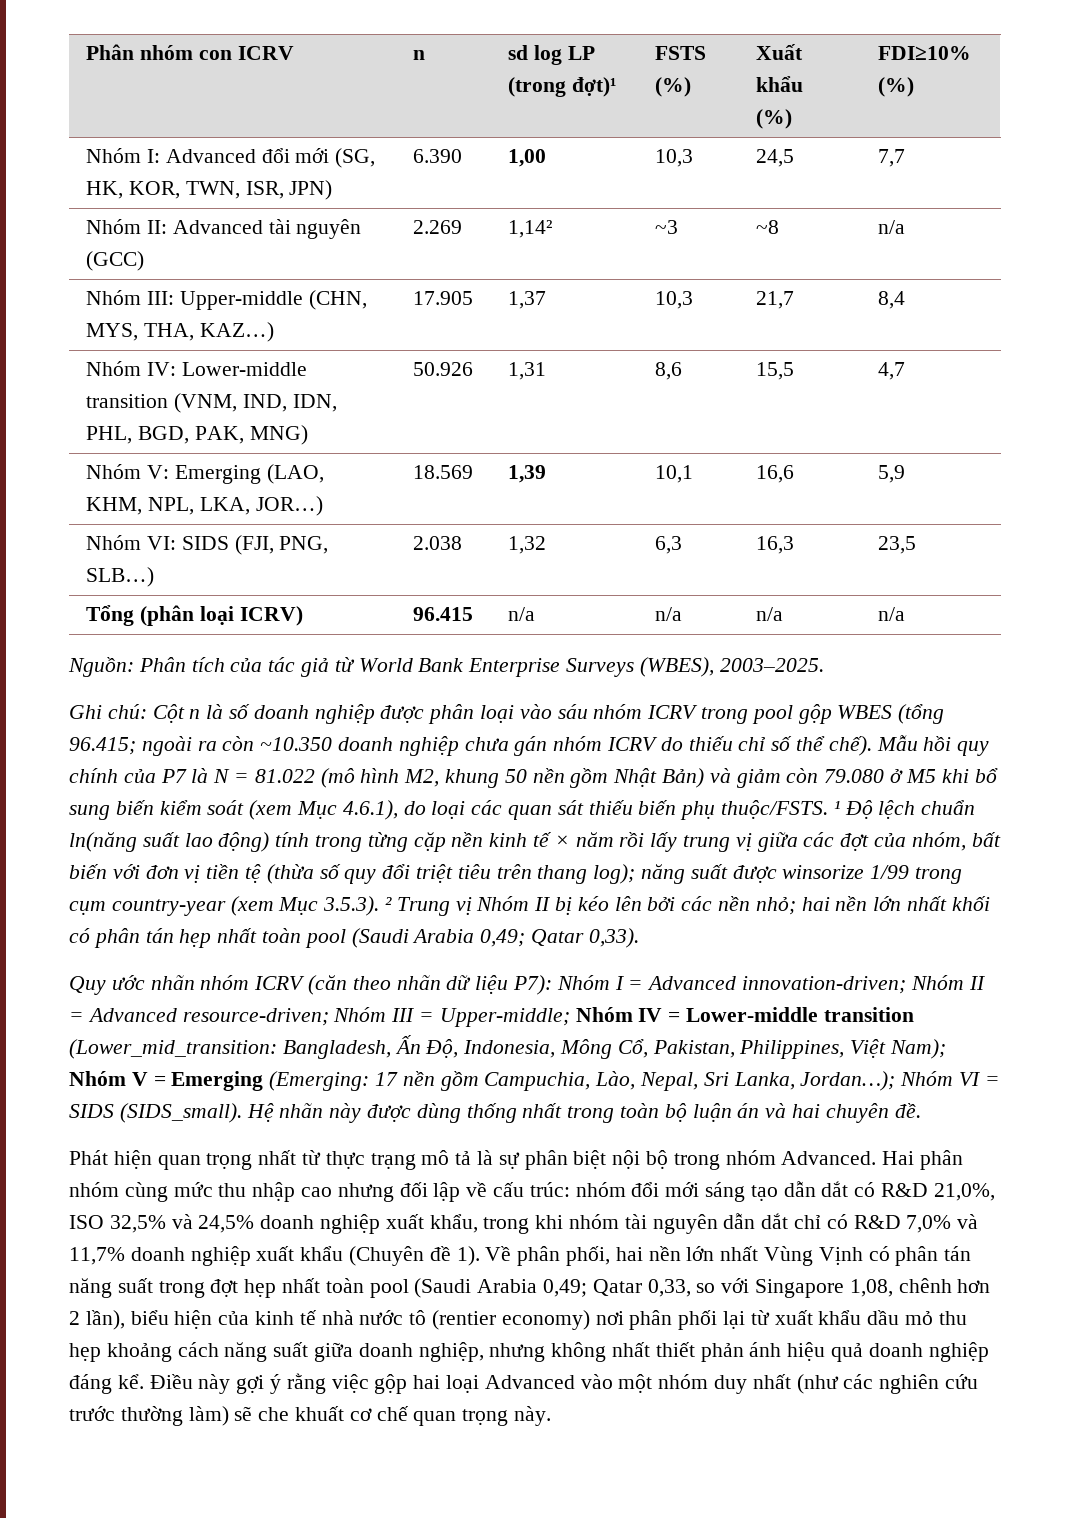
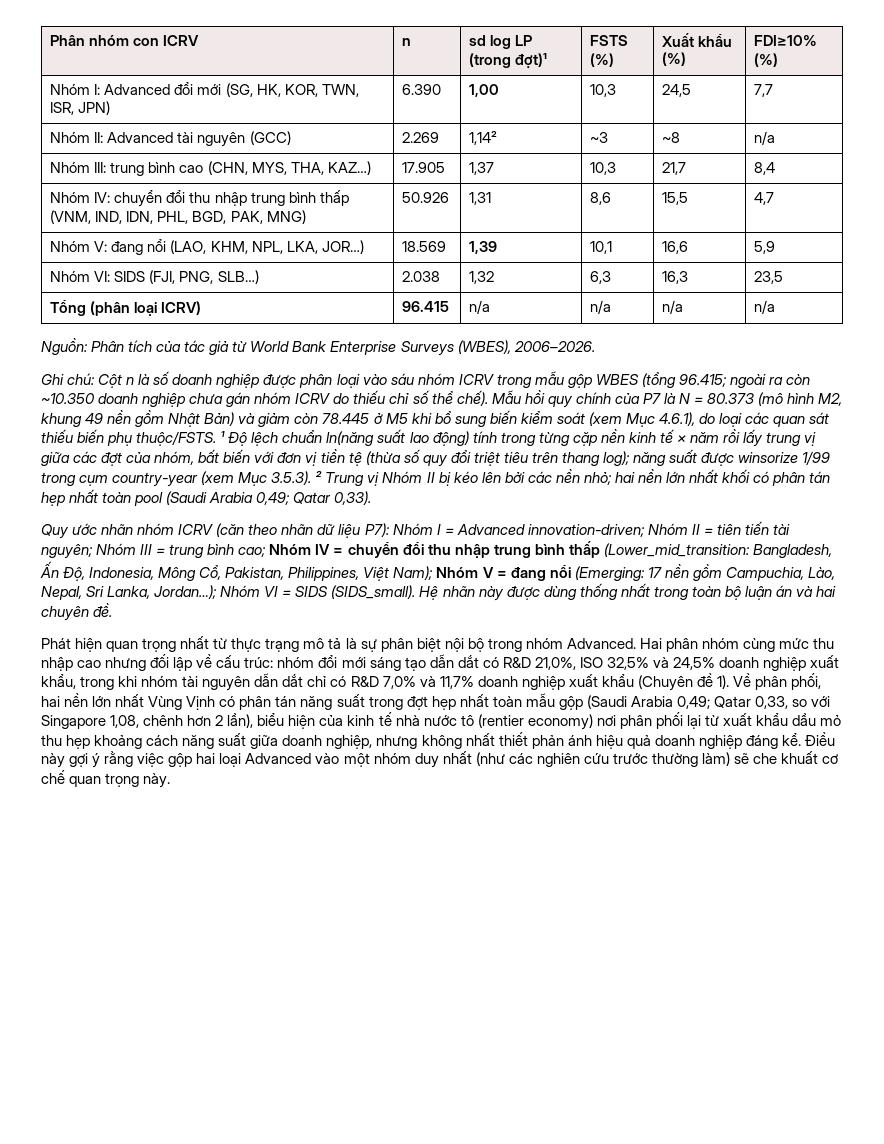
- Nhóm III: Upper-middle (CHN, MYS, THA, KAZ…) | 17.905 | 1,37 | 10,3 | 21,7 | 8,4
+ Nhóm III: trung bình cao (CHN, MYS, THA, KAZ…) | 17.905 | 1,37 | 10,3 | 21,7 | 8,4
- Nhóm IV: Lower-middle transition (VNM, IND, IDN, PHL, BGD, PAK, MNG) | 50.926 | 1,31 | 8,6 | 15,5 | 4,7
+ Nhóm IV: chuyển đổi thu nhập trung bình thấp (VNM, IND, IDN, PHL, BGD, PAK, MNG) | 50.926 | 1,31 | 8,6 | 15,5 | 4,7
- Nhóm V: Emerging (LAO, KHM, NPL, LKA, JOR…) | 18.569 | 1,39 | 10,1 | 16,6 | 5,9
+ Nhóm V: đang nổi (LAO, KHM, NPL, LKA, JOR…) | 18.569 | 1,39 | 10,1 | 16,6 | 5,9
- Nguồn: Phân tích của tác giả từ World Bank Enterprise Surveys (WBES), 2003–2025.
+ Nguồn: Phân tích của tác giả từ World Bank Enterprise Surveys (WBES), 2006–2026.
- Ghi chú: Cột n là số doanh nghiệp được phân loại vào sáu nhóm ICRV trong pool gộp WBES (tổng 96.415; ngoài ra còn ~10.350 doanh nghiệp chưa gán nhóm ICRV do thiếu chỉ số thể chế).
+ Ghi chú: Cột n là số doanh nghiệp được phân loại vào sáu nhóm ICRV trong mẫu gộp WBES (tổng 96.415; ngoài ra còn ~10.350 doanh nghiệp chưa gán nhóm ICRV do thiếu chỉ số thể chế).
- Mẫu hồi quy chính của P7 là N = 81.022 (mô hình M2, khung 50 nền gồm Nhật Bản) và giảm còn 79.080 ở M5 khi bổ sung biến kiểm soát (xem Mục 4.6.1), do loại các quan sát thiếu biến phụ thuộc/FSTS.
+ Mẫu hồi quy chính của P7 là N = 80.373 (mô hình M2, khung 49 nền gồm Nhật Bản) và giảm còn 78.445 ở M5 khi bổ sung biến kiểm soát (xem Mục 4.6.1), do loại các quan sát thiếu biến phụ thuộc/FSTS.
- Quy ước nhãn nhóm ICRV (căn theo nhãn dữ liệu P7): Nhóm I = Advanced innovation-driven; Nhóm II = Advanced resource-driven; Nhóm III = Upper-middle; Nhóm IV = Lower-middle transition (Lower_mid_transition: Bangladesh, Ấn Độ, Indonesia, Mông Cổ, Pakistan, Philippines, Việt Nam); Nhóm V = Emerging (Emerging: 17 nền gồm Campuchia, Lào, Nepal, Sri Lanka, Jordan…); Nhóm VI = SIDS (SIDS_small).
+ Quy ước nhãn nhóm ICRV (căn theo nhãn dữ liệu P7): Nhóm I = Advanced innovation-driven; Nhóm II = tiên tiến tài nguyên; Nhóm III = trung bình cao; Nhóm IV = chuyển đổi thu nhập trung bình thấp (Lower_mid_transition: Bangladesh, Ấn Độ, Indonesia, Mông Cổ, Pakistan, Philippines, Việt Nam); Nhóm V = đang nổi (Emerging: 17 nền gồm Campuchia, Lào, Nepal, Sri Lanka, Jordan…); Nhóm VI = SIDS (SIDS_small).
- Về phân phối, hai nền lớn nhất Vùng Vịnh có phân tán năng suất trong đợt hẹp nhất toàn pool (Saudi Arabia 0,49;
+ Về phân phối, hai nền lớn nhất Vùng Vịnh có phân tán năng suất trong đợt hẹp nhất toàn mẫu gộp (Saudi Arabia 0,49;

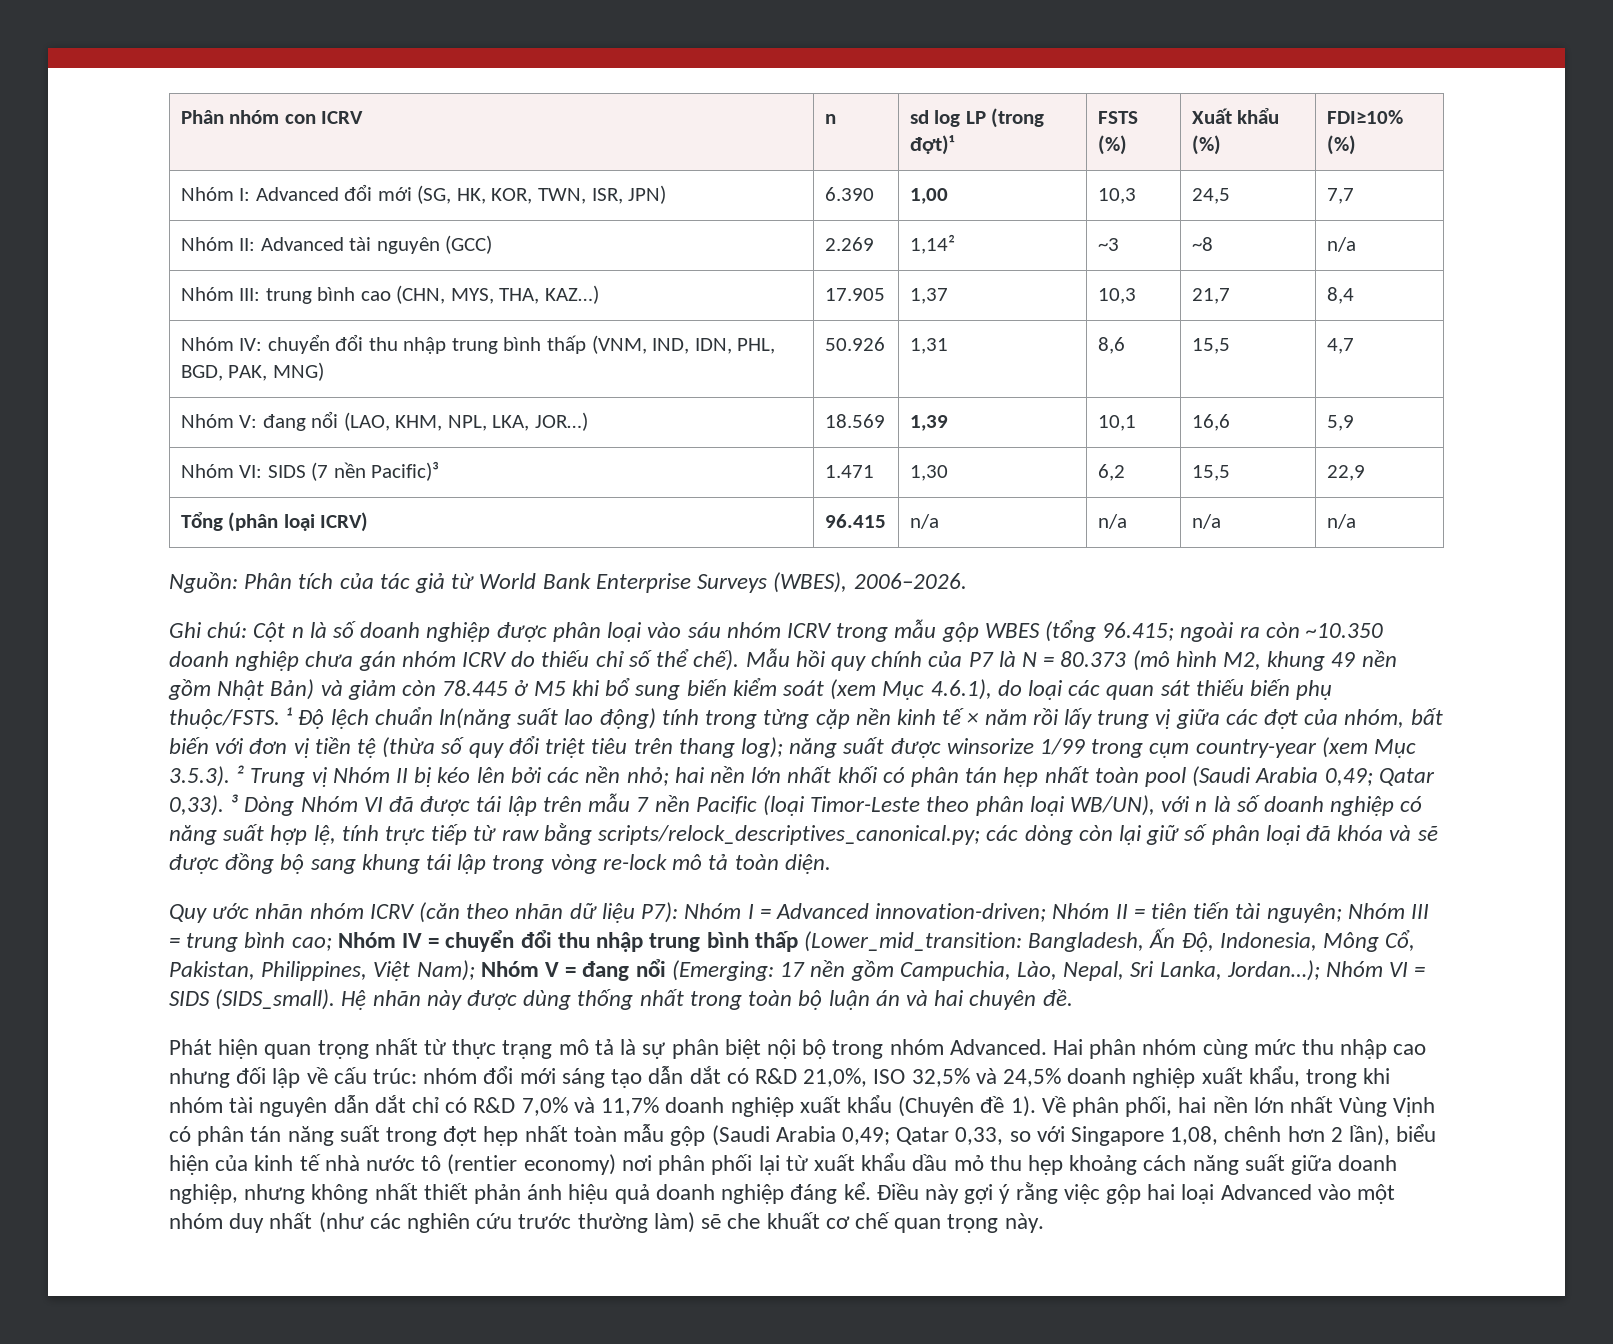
- Nhóm VI: SIDS (FJI, PNG, SLB…) | 2.038 | 1,32 | 6,3 | 16,3 | 23,5
+ Nhóm VI: SIDS (7 nền Pacific)³ | 1.471 | 1,30 | 6,2 | 15,5 | 22,9
+ ³ Dòng Nhóm VI đã được tái lập trên mẫu 7 nền Pacific (loại Timor-Leste theo phân loại WB/UN), với n là số doanh nghiệp có năng suất hợp lệ, tính trực tiếp từ raw bằng scripts/relock_descriptives_canonical.py; các dòng còn lại giữ số phân loại đã khóa và sẽ được đồng bộ sang khung tái lập trong vòng re-lock mô tả toàn diện.

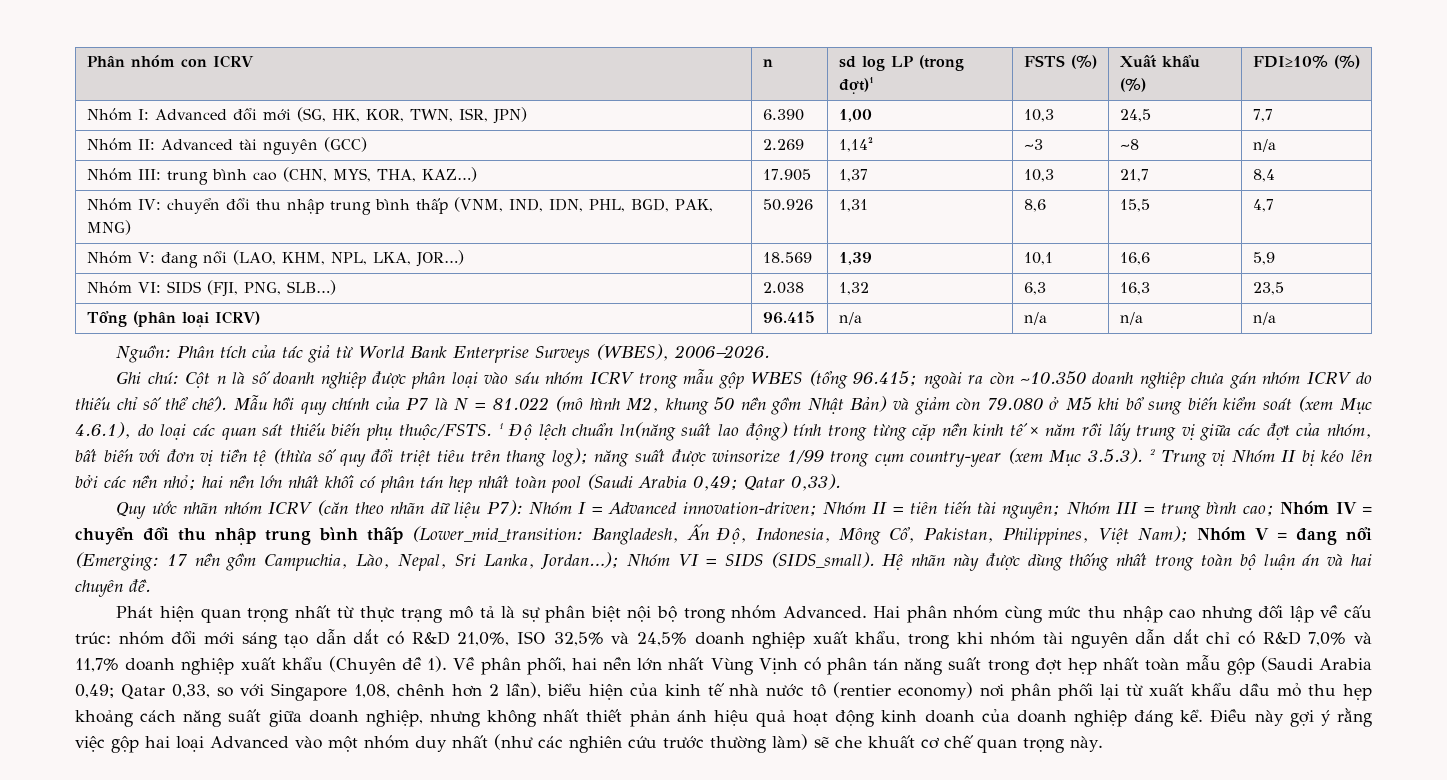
- Nhóm VI: SIDS (7 nền Pacific)³ | 1.471 | 1,30 | 6,2 | 15,5 | 22,9
+ Nhóm VI: SIDS (FJI, PNG, SLB…) | 2.038 | 1,32 | 6,3 | 16,3 | 23,5
- Mẫu hồi quy chính của P7 là N = 80.373 (mô hình M2, khung 49 nền gồm Nhật Bản) và giảm còn 78.445 ở M5 khi bổ sung biến kiểm soát (xem Mục 4.6.1), do loại các quan sát thiếu biến phụ thuộc/FSTS.
+ Mẫu hồi quy chính của P7 là N = 81.022 (mô hình M2, khung 50 nền gồm Nhật Bản) và giảm còn 79.080 ở M5 khi bổ sung biến kiểm soát (xem Mục 4.6.1), do loại các quan sát thiếu biến phụ thuộc/FSTS.
- ³ Dòng Nhóm VI đã được tái lập trên mẫu 7 nền Pacific (loại Timor-Leste theo phân loại WB/UN), với n là số doanh nghiệp có năng suất hợp lệ, tính trực tiếp từ raw bằng scripts/relock_descriptives_canonical.py; các dòng còn lại giữ số phân loại đã khóa và sẽ được đồng bộ sang khung tái lập trong vòng re-lock mô tả toàn diện.
- Qatar 0,33, so với Singapore 1,08, chênh hơn 2 lần), biểu hiện của kinh tế nhà nước tô (rentier economy) nơi phân phối lại từ xuất khẩu dầu mỏ thu hẹp khoảng cách năng suất giữa doanh nghiệp, nhưng không nhất thiết phản ánh hiệu quả doanh nghiệp đáng kể.
+ Qatar 0,33, so với Singapore 1,08, chênh hơn 2 lần), biểu hiện của kinh tế nhà nước tô (rentier economy) nơi phân phối lại từ xuất khẩu dầu mỏ thu hẹp khoảng cách năng suất giữa doanh nghiệp, nhưng không nhất thiết phản ánh hiệu quả hoạt động kinh doanh của doanh nghiệp đáng kể.

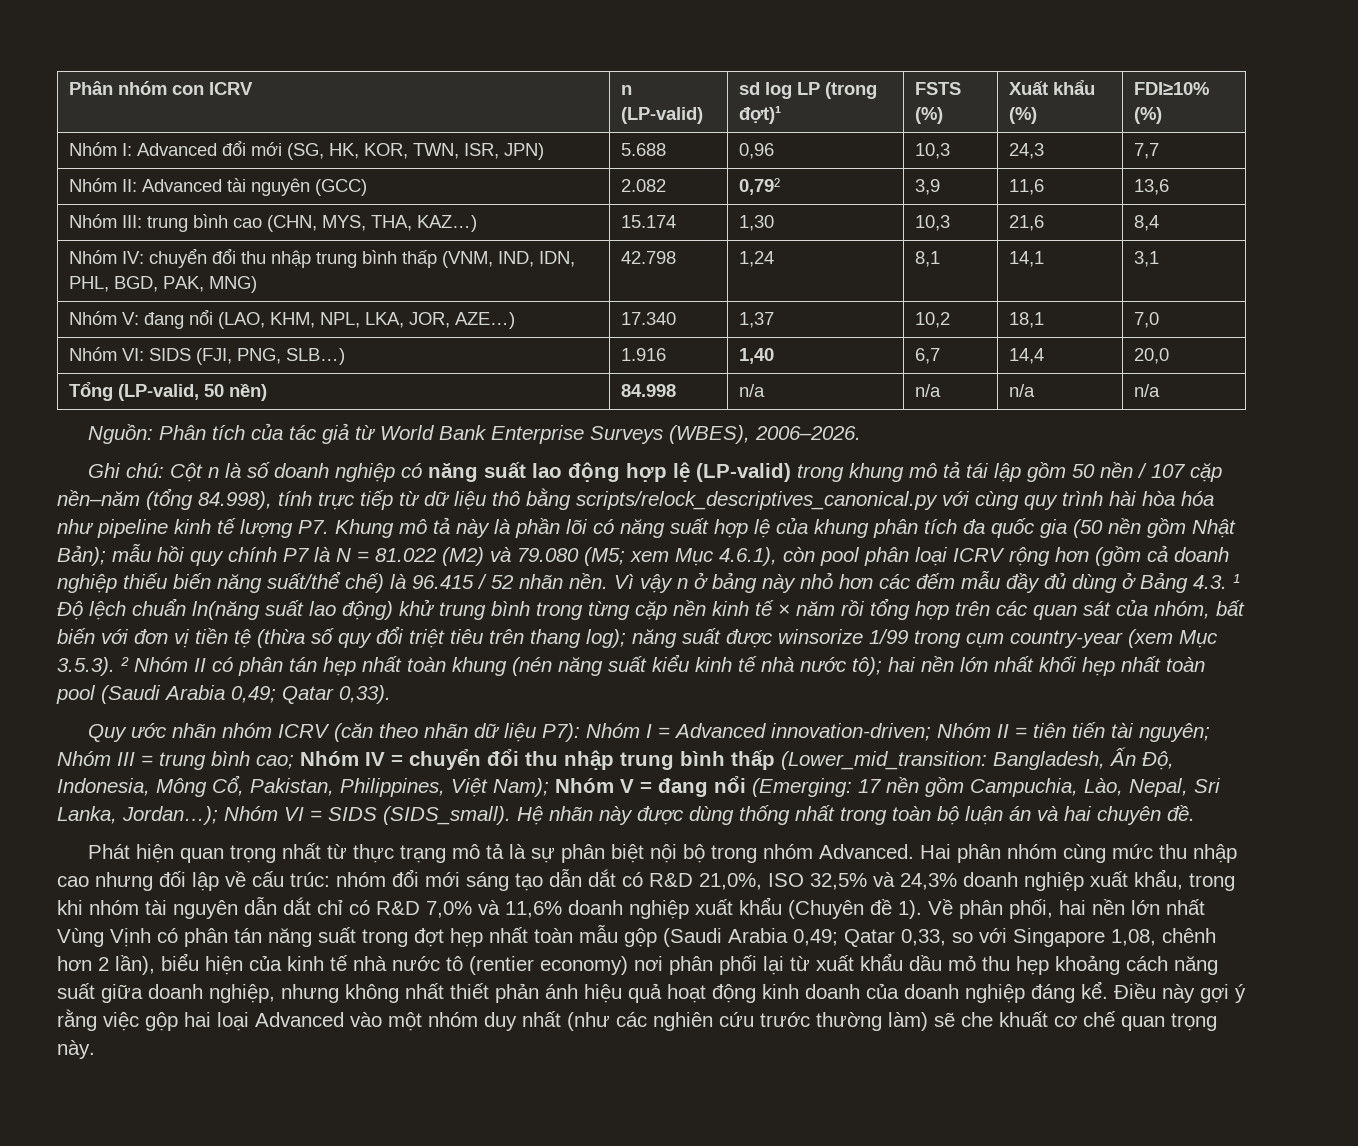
- Phân nhóm con ICRV | n | sd log LP (trong đợt)¹ | FSTS (%) | Xuất khẩu (%) | FDI≥10% (%)
+ Phân nhóm con ICRV | n (LP-valid) | sd log LP (trong đợt)¹ | FSTS (%) | Xuất khẩu (%) | FDI≥10% (%)
- Nhóm I: Advanced đổi mới (SG, HK, KOR, TWN, ISR, JPN) | 6.390 | 1,00 | 10,3 | 24,5 | 7,7
+ Nhóm I: Advanced đổi mới (SG, HK, KOR, TWN, ISR, JPN) | 5.688 | 0,96 | 10,3 | 24,3 | 7,7
- Nhóm II: Advanced tài nguyên (GCC) | 2.269 | 1,14² | ~3 | ~8 | n/a
+ Nhóm II: Advanced tài nguyên (GCC) | 2.082 | 0,79² | 3,9 | 11,6 | 13,6
- Nhóm III: trung bình cao (CHN, MYS, THA, KAZ…) | 17.905 | 1,37 | 10,3 | 21,7 | 8,4
+ Nhóm III: trung bình cao (CHN, MYS, THA, KAZ…) | 15.174 | 1,30 | 10,3 | 21,6 | 8,4
- Nhóm IV: chuyển đổi thu nhập trung bình thấp (VNM, IND, IDN, PHL, BGD, PAK, MNG) | 50.926 | 1,31 | 8,6 | 15,5 | 4,7
+ Nhóm IV: chuyển đổi thu nhập trung bình thấp (VNM, IND, IDN, PHL, BGD, PAK, MNG) | 42.798 | 1,24 | 8,1 | 14,1 | 3,1
- Nhóm V: đang nổi (LAO, KHM, NPL, LKA, JOR…) | 18.569 | 1,39 | 10,1 | 16,6 | 5,9
+ Nhóm V: đang nổi (LAO, KHM, NPL, LKA, JOR, AZE…) | 17.340 | 1,37 | 10,2 | 18,1 | 7,0
- Nhóm VI: SIDS (FJI, PNG, SLB…) | 2.038 | 1,32 | 6,3 | 16,3 | 23,5
- Tổng (phân loại ICRV) | 96.415 | n/a | n/a | n/a | n/a
+ Nhóm VI: SIDS (FJI, PNG, SLB…) | 1.916 | 1,40 | 6,7 | 14,4 | 20,0
+ Tổng (LP-valid, 50 nền) | 84.998 | n/a | n/a | n/a | n/a
- Cột n là số doanh nghiệp được phân loại vào sáu nhóm ICRV trong mẫu gộp WBES (tổng 96.415; ngoài ra còn ~10.350 doanh nghiệp chưa gán nhóm ICRV do thiếu chỉ số thể chế). Mẫu hồi quy chính của P7 là N = 81.022 (mô hình M2, khung 50 nền gồm Nhật Bản) và giảm còn 79.080 ở M5 khi bổ sung biến kiểm soát (xem Mục 4.6.1), do loại các quan sát thiếu biến phụ thuộc/FSTS. ¹ Độ lệch chuẩn ln(năng suất lao động) tính trong từng cặp nền kinh tế × năm rồi lấy trung vị giữa các đợt của nhóm, bất biến với đơn vị tiền tệ (thừa số quy đổi triệt tiêu trên thang log);
+ Cột n là số doanh nghiệp có năng suất lao động hợp lệ (LP-valid) trong khung mô tả tái lập gồm 50 nền / 107 cặp nền–năm (tổng 84.998), tính trực tiếp từ dữ liệu thô bằng scripts/relock_descriptives_canonical.py với cùng quy trình hài hòa hóa như pipeline kinh tế lượng P7. Khung mô tả này là phần lõi có năng suất hợp lệ của khung phân tích đa quốc gia (50 nền gồm Nhật Bản); mẫu hồi quy chính P7 là N = 81.022 (M2) và 79.080 (M5; xem Mục 4.6.1), còn pool phân loại ICRV rộng hơn (gồm cả doanh nghiệp thiếu biến năng suất/thể chế) là 96.415 / 52 nhãn nền. Vì vậy n ở bảng này nhỏ hơn các đếm mẫu đầy đủ dùng ở Bảng 4.3. ¹ Độ lệch chuẩn ln(năng suất lao động) khử trung bình trong từng cặp nền kinh tế × năm rồi tổng hợp trên các quan sát của nhóm, bất biến với đơn vị tiền tệ (thừa số quy đổi triệt tiêu trên thang log);
- năng suất được winsorize 1/99 trong cụm country-year (xem Mục 3.5.3). ² Trung vị Nhóm II bị kéo lên bởi các nền nhỏ;
+ năng suất được winsorize 1/99 trong cụm country-year (xem Mục 3.5.3). ² Nhóm II có phân tán hẹp nhất toàn khung (nén năng suất kiểu kinh tế nhà nước tô);
- hai nền lớn nhất khối có phân tán hẹp nhất toàn pool (Saudi Arabia 0,49;
+ hai nền lớn nhất khối hẹp nhất toàn pool (Saudi Arabia 0,49;
- Hai phân nhóm cùng mức thu nhập cao nhưng đối lập về cấu trúc: nhóm đổi mới sáng tạo dẫn dắt có R&D 21,0%, ISO 32,5% và 24,5% doanh nghiệp xuất khẩu, trong khi nhóm tài nguyên dẫn dắt chỉ có R&D 7,0% và 11,7% doanh nghiệp xuất khẩu (Chuyên đề 1).
+ Hai phân nhóm cùng mức thu nhập cao nhưng đối lập về cấu trúc: nhóm đổi mới sáng tạo dẫn dắt có R&D 21,0%, ISO 32,5% và 24,3% doanh nghiệp xuất khẩu, trong khi nhóm tài nguyên dẫn dắt chỉ có R&D 7,0% và 11,6% doanh nghiệp xuất khẩu (Chuyên đề 1).

